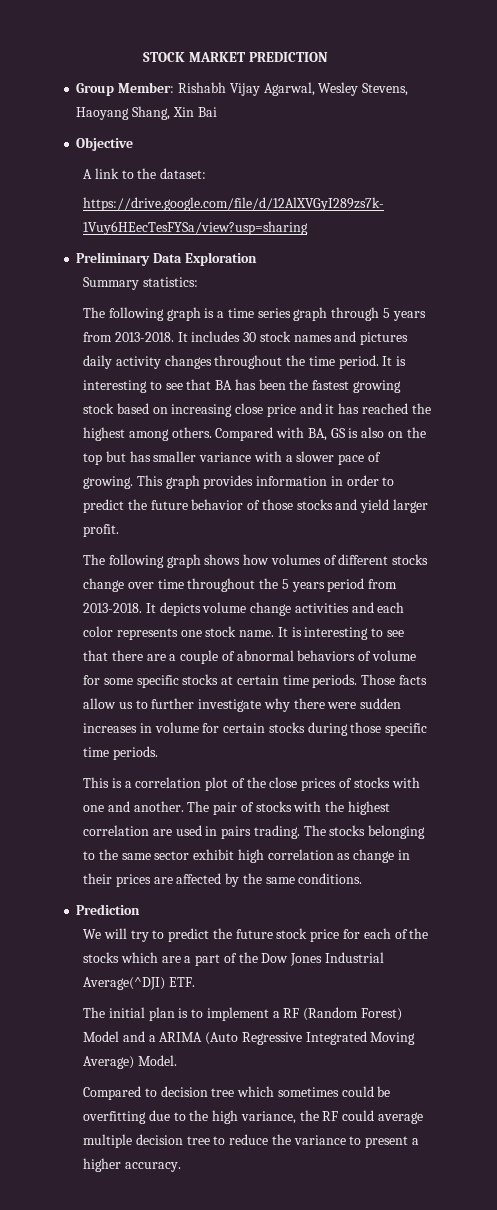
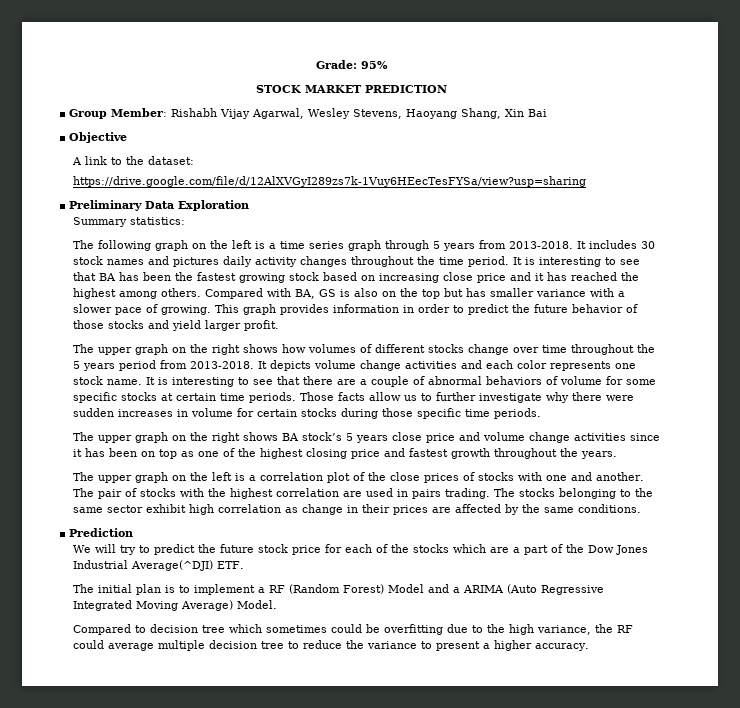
+ Grade: 95%
- The following graph is a time series graph through 5 years from 2013-2018.
+ The following graph on the left is a time series graph through 5 years from 2013-2018.
- The following graph shows how volumes of different stocks change over time throughout the 5 years period from 2013-2018.
+ The upper graph on the right shows how volumes of different stocks change over time throughout the 5 years period from 2013-2018.
- This is a correlation plot of the close prices of stocks with one and another.
+ The upper graph on the right shows BA stock’s 5 years close price and volume change activities since it has been on top as one of the highest closing price and fastest growth throughout the years.
+ The upper graph on the left is a correlation plot of the close prices of stocks with one and another.

